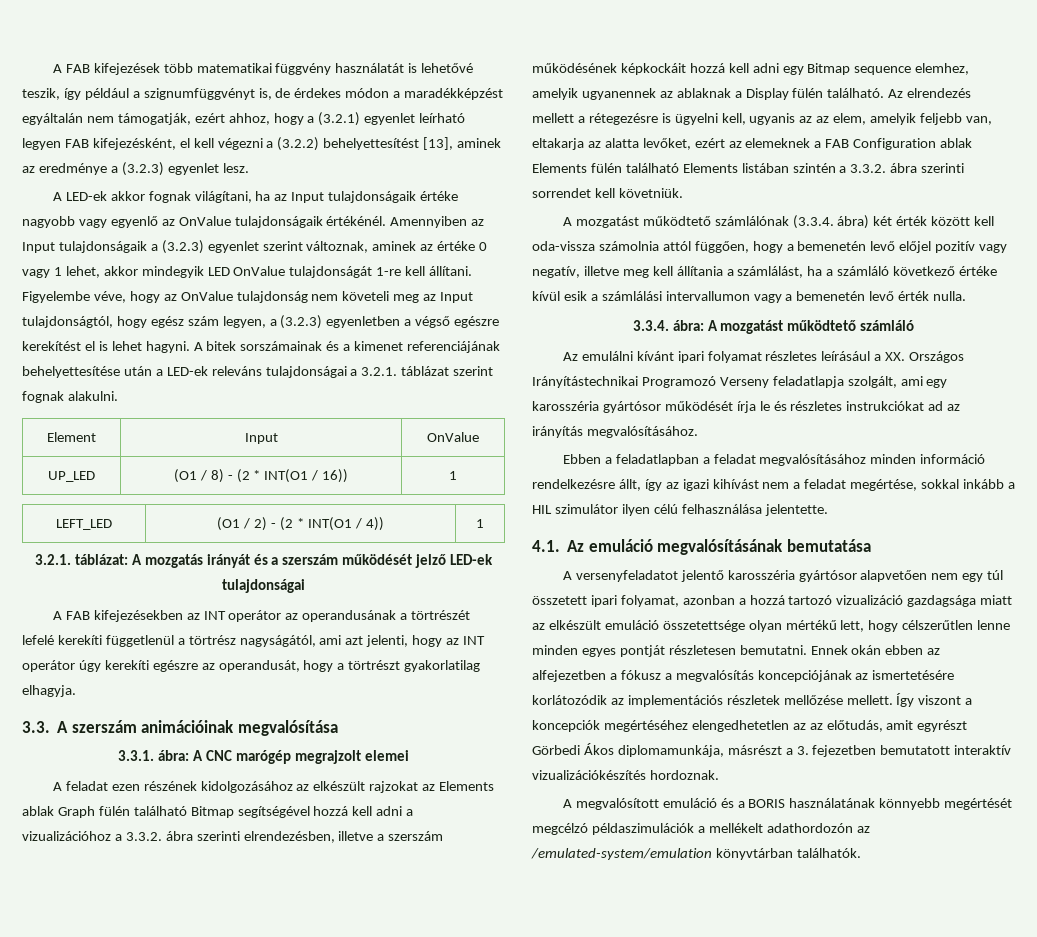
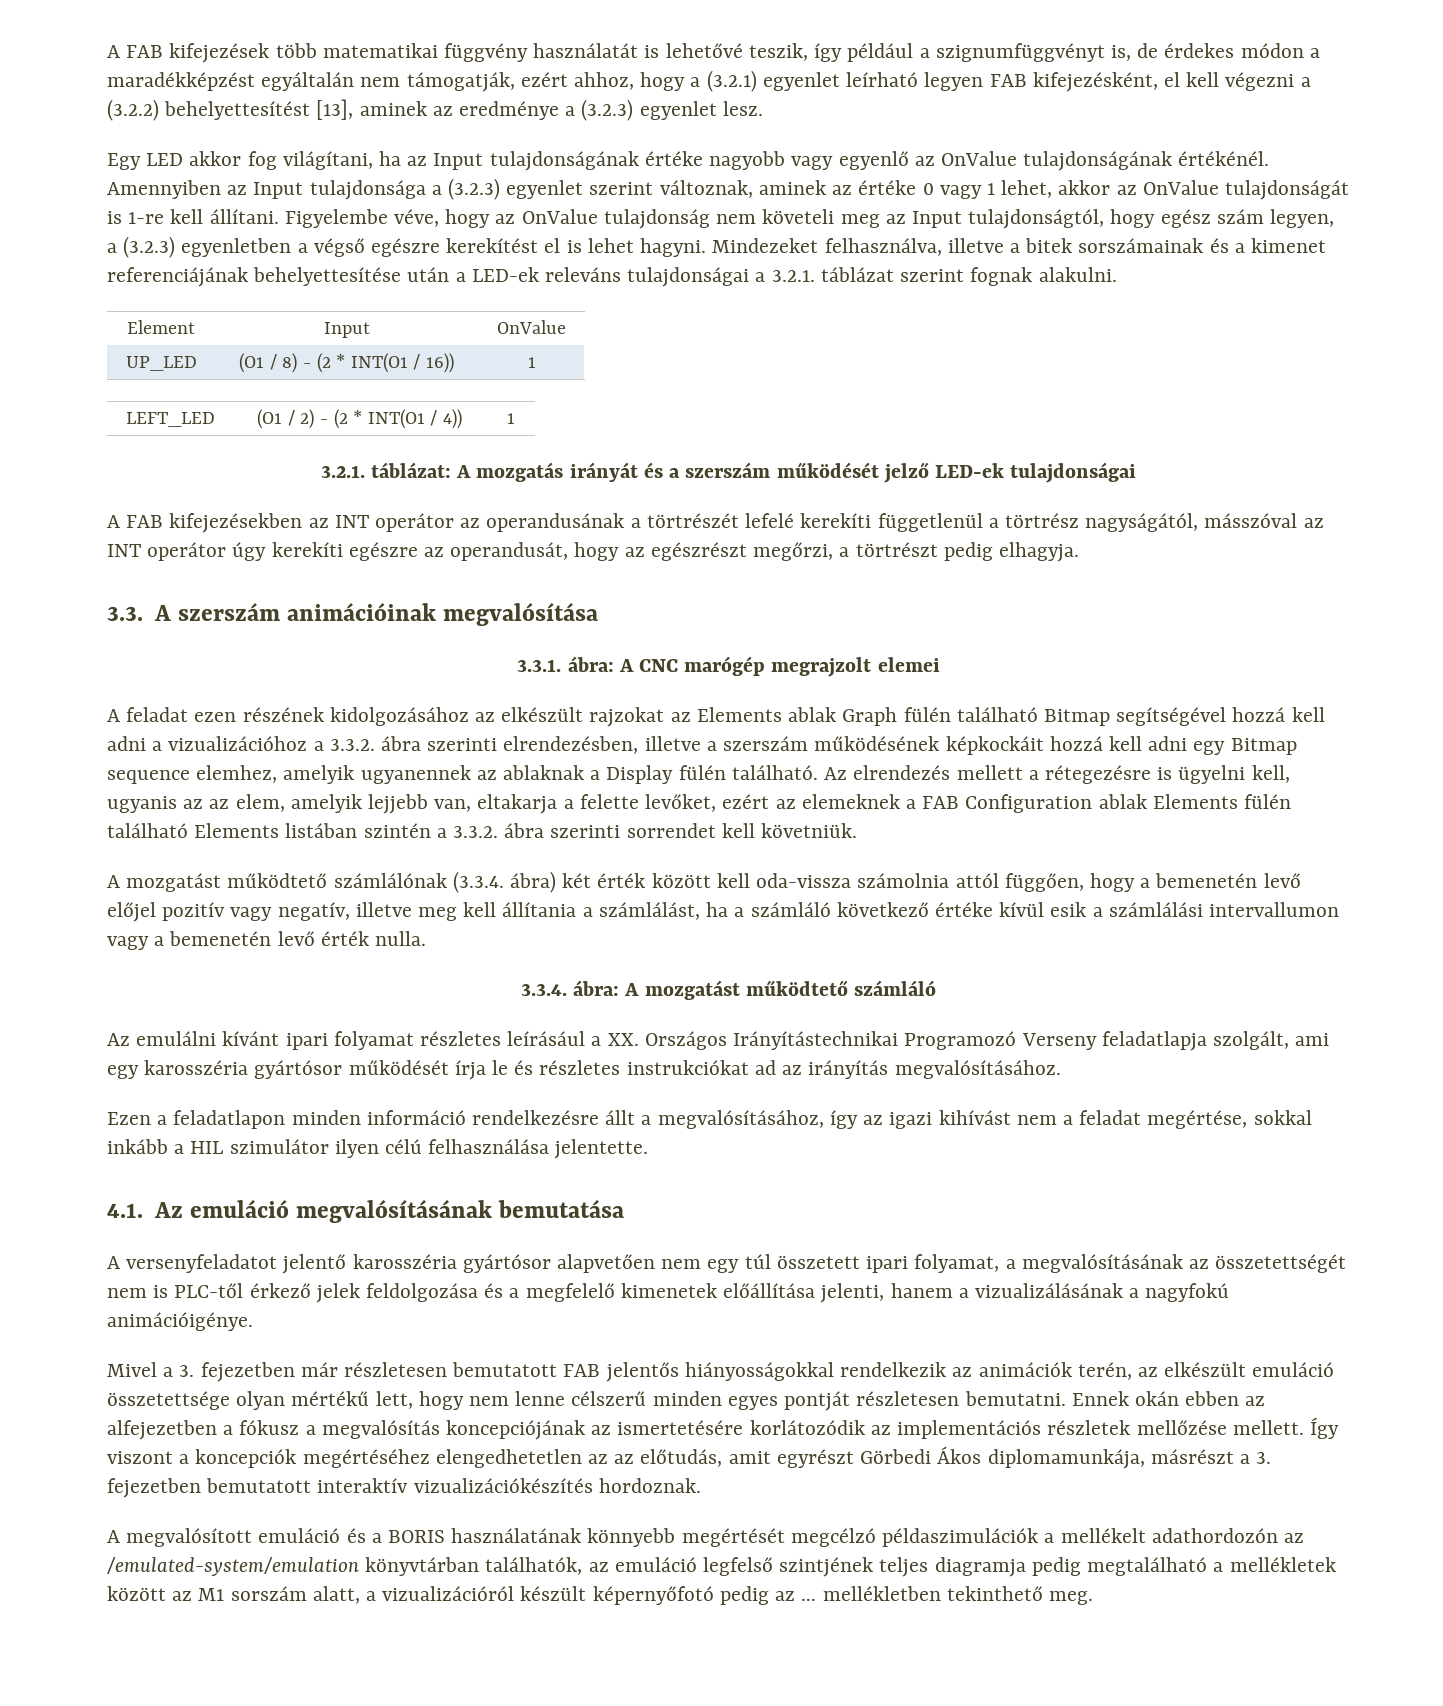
- A LED-ek akkor fognak világítani, ha az Input tulajdonságaik értéke nagyobb vagy egyenlő az OnValue tulajdonságaik értékénél.
+ Egy LED akkor fog világítani, ha az Input tulajdonságának értéke nagyobb vagy egyenlő az OnValue tulajdonságának értékénél.
- Amennyiben az Input tulajdonságaik a (3.2.3) egyenlet szerint változnak, aminek az értéke 0 vagy 1 lehet, akkor mindegyik LED OnValue tulajdonságát 1-re kell állítani.
+ Amennyiben az Input tulajdonsága a (3.2.3) egyenlet szerint változnak, aminek az értéke 0 vagy 1 lehet, akkor az OnValue tulajdonságát is 1-re kell állítani.
- A bitek sorszámainak és a kimenet referenciájának behelyettesítése után a LED-ek releváns tulajdonságai a 3.2.1. táblázat szerint fognak alakulni.
+ Mindezeket felhasználva, illetve a bitek sorszámainak és a kimenet referenciájának behelyettesítése után a LED-ek releváns tulajdonságai a 3.2.1. táblázat szerint fognak alakulni.
- A FAB kifejezésekben az INT operátor az operandusának a törtrészét lefelé kerekíti függetlenül a törtrész nagyságától, ami azt jelenti, hogy az INT operátor úgy kerekíti egészre az operandusát, hogy a törtrészt gyakorlatilag elhagyja.
+ A FAB kifejezésekben az INT operátor az operandusának a törtrészét lefelé kerekíti függetlenül a törtrész nagyságától, másszóval az INT operátor úgy kerekíti egészre az operandusát, hogy az egészrészt megőrzi, a törtrészt pedig elhagyja.
- Az elrendezés mellett a rétegezésre is ügyelni kell, ugyanis az az elem, amelyik feljebb van, eltakarja az alatta levőket, ezért az elemeknek a FAB Configuration ablak Elements fülén található Elements listában szintén a 3.3.2. ábra szerinti sorrendet kell követniük.
+ Az elrendezés mellett a rétegezésre is ügyelni kell, ugyanis az az elem, amelyik lejjebb van, eltakarja a felette levőket, ezért az elemeknek a FAB Configuration ablak Elements fülén található Elements listában szintén a 3.3.2. ábra szerinti sorrendet kell követniük.
- Ebben a feladatlapban a feladat megvalósításához minden információ rendelkezésre állt, így az igazi kihívást nem a feladat megértése, sokkal inkább a HIL szimulátor ilyen célú felhasználása jelentette.
+ Ezen a feladatlapon minden információ rendelkezésre állt a megvalósításához, így az igazi kihívást nem a feladat megértése, sokkal inkább a HIL szimulátor ilyen célú felhasználása jelentette.
- A versenyfeladatot jelentő karosszéria gyártósor alapvetően nem egy túl összetett ipari folyamat, azonban a hozzá tartozó vizualizáció gazdagsága miatt az elkészült emuláció összetettsége olyan mértékű lett, hogy célszerűtlen lenne minden egyes pontját részletesen bemutatni.
+ A versenyfeladatot jelentő karosszéria gyártósor alapvetően nem egy túl összetett ipari folyamat, a megvalósításának az összetettségét nem is PLC-től érkező jelek feldolgozása és a megfelelő kimenetek előállítása jelenti, hanem a vizualizálásának a nagyfokú animációigénye.
+ Mivel a 3. fejezetben már részletesen bemutatott FAB jelentős hiányosságokkal rendelkezik az animációk terén, az elkészült emuláció összetettsége olyan mértékű lett, hogy nem lenne célszerű minden egyes pontját részletesen bemutatni.
- A megvalósított emuláció és a BORIS használatának könnyebb megértését megcélzó példaszimulációk a mellékelt adathordozón az /emulated-system/emulation könyvtárban találhatók.
+ A megvalósított emuláció és a BORIS használatának könnyebb megértését megcélzó példaszimulációk a mellékelt adathordozón az /emulated-system/emulation könyvtárban találhatók, az emuláció legfelső szintjének teljes diagramja pedig megtalálható a mellékletek között az M1 sorszám alatt, a vizualizációról készült képernyőfotó pedig az … mellékletben tekinthető meg.

